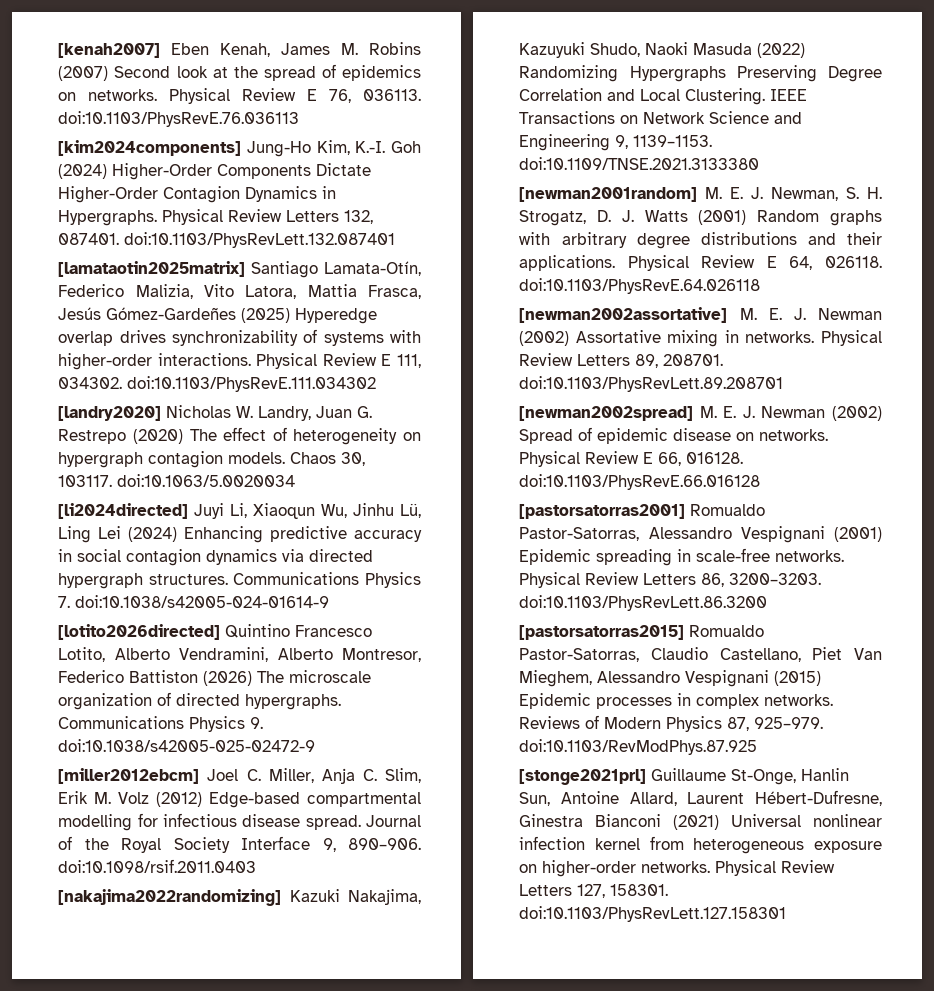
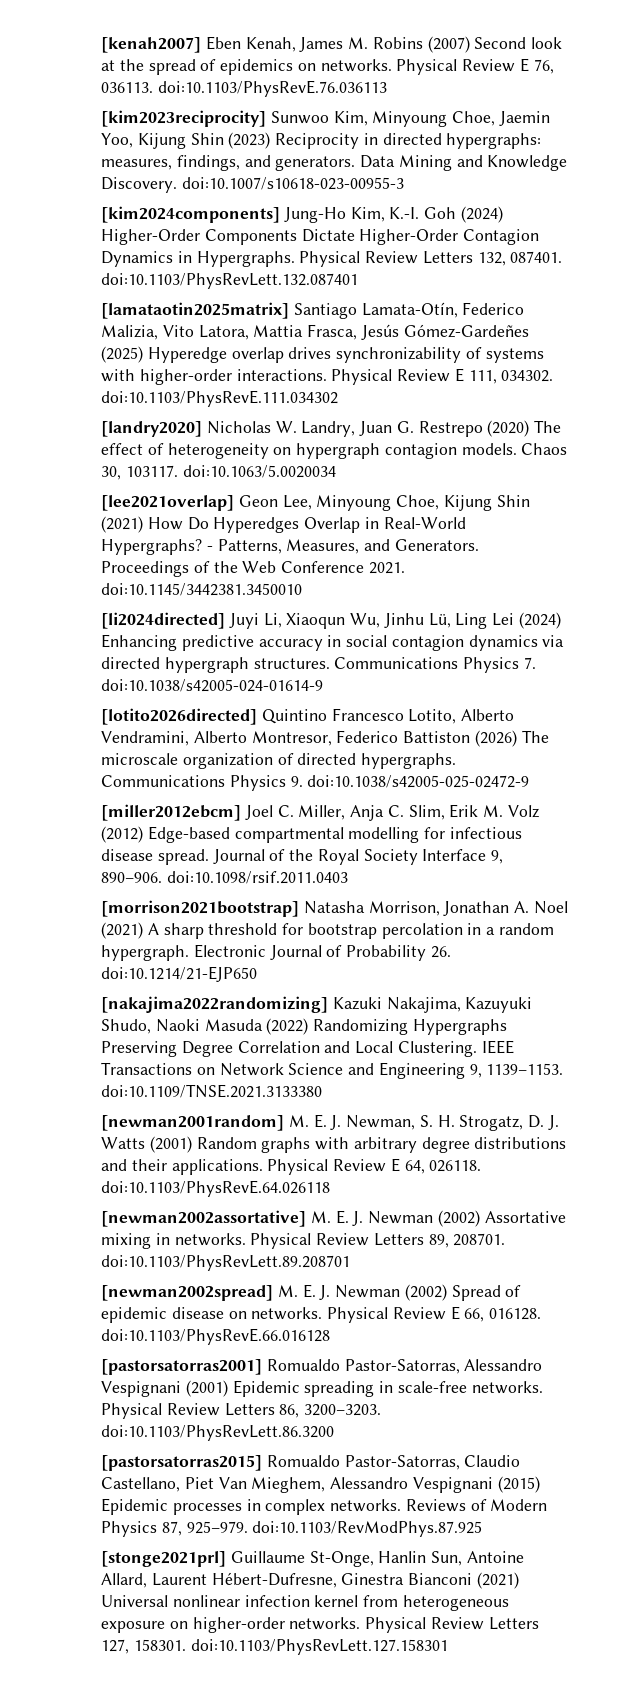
+ [kim2023reciprocity] Sunwoo Kim, Minyoung Choe, Jaemin Yoo, Kijung Shin (2023) Reciprocity in directed hypergraphs: measures, findings, and generators. Data Mining and Knowledge Discovery. doi:10.1007/s10618-023-00955-3
+ [lee2021overlap] Geon Lee, Minyoung Choe, Kijung Shin (2021) How Do Hyperedges Overlap in Real-World Hypergraphs? - Patterns, Measures, and Generators. Proceedings of the Web Conference 2021. doi:10.1145/3442381.3450010
+ [morrison2021bootstrap] Natasha Morrison, Jonathan A. Noel (2021) A sharp threshold for bootstrap percolation in a random hypergraph. Electronic Journal of Probability 26. doi:10.1214/21-EJP650

